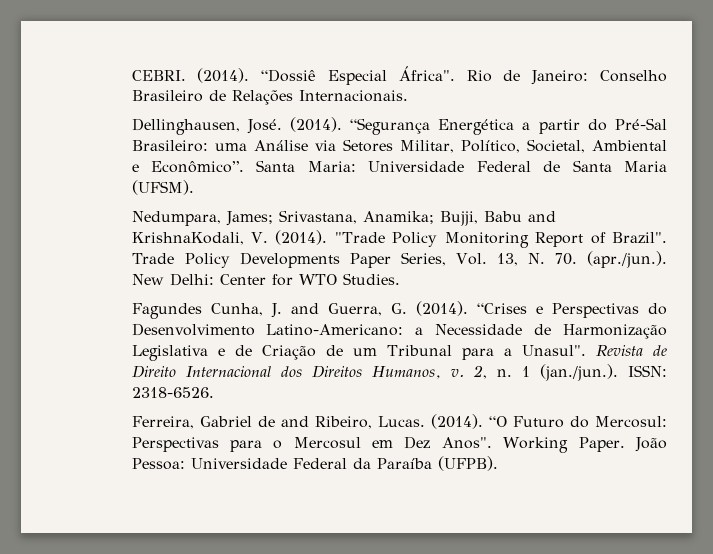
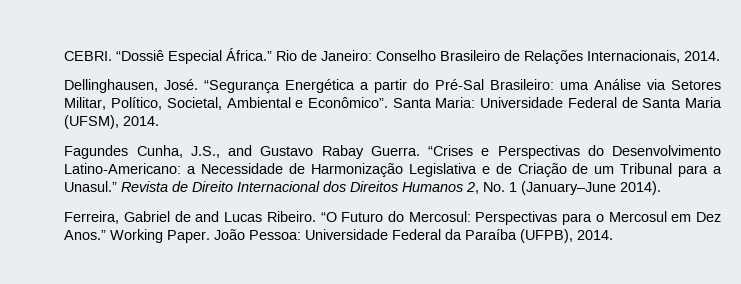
- CEBRI. (2014).
+ CEBRI.
- “Dossiê Especial África".
+ “Dossiê Especial África.”
- Rio de Janeiro: Conselho Brasileiro de Relações Internacionais.
+ Rio de Janeiro: Conselho Brasileiro de Relações Internacionais, 2014.
- Dellinghausen, José. (2014).
+ Dellinghausen, José.
- Santa Maria: Universidade Federal de Santa Maria (UFSM).
- Nedumpara, James; Srivastana, Anamika; Bujji, Babu and KrishnaKodali, V. (2014). "Trade Policy Monitoring Report of Brazil". Trade Policy Developments Paper Series, Vol. 13, N. 70. (apr./jun.). New Delhi: Center for WTO Studies.
- Fagundes Cunha, J. and Guerra, G. (2014).
+ Santa Maria: Universidade Federal de Santa Maria (UFSM), 2014.
+ Fagundes Cunha, J.S., and Gustavo Rabay Guerra.
- “Crises e Perspectivas do Desenvolvimento Latino-Americano: a Necessidade de Harmonização Legislativa e de Criação de um Tribunal para a Unasul".
+ “Crises e Perspectivas do Desenvolvimento Latino-Americano: a Necessidade de Harmonização Legislativa e de Criação de um Tribunal para a Unasul.”
- Revista de Direito Internacional dos Direitos Humanos, v. 2, n. 1 (jan./jun.). ISSN: 2318-6526.
+ Revista de Direito Internacional dos Direitos Humanos 2, No. 1 (January–June 2014).
- Ferreira, Gabriel de and Ribeiro, Lucas. (2014).
+ Ferreira, Gabriel de and Lucas Ribeiro.
- “O Futuro do Mercosul: Perspectivas para o Mercosul em Dez Anos".
+ “O Futuro do Mercosul: Perspectivas para o Mercosul em Dez Anos.”
- João Pessoa: Universidade Federal da Paraíba (UFPB).
+ João Pessoa: Universidade Federal da Paraíba (UFPB), 2014.

